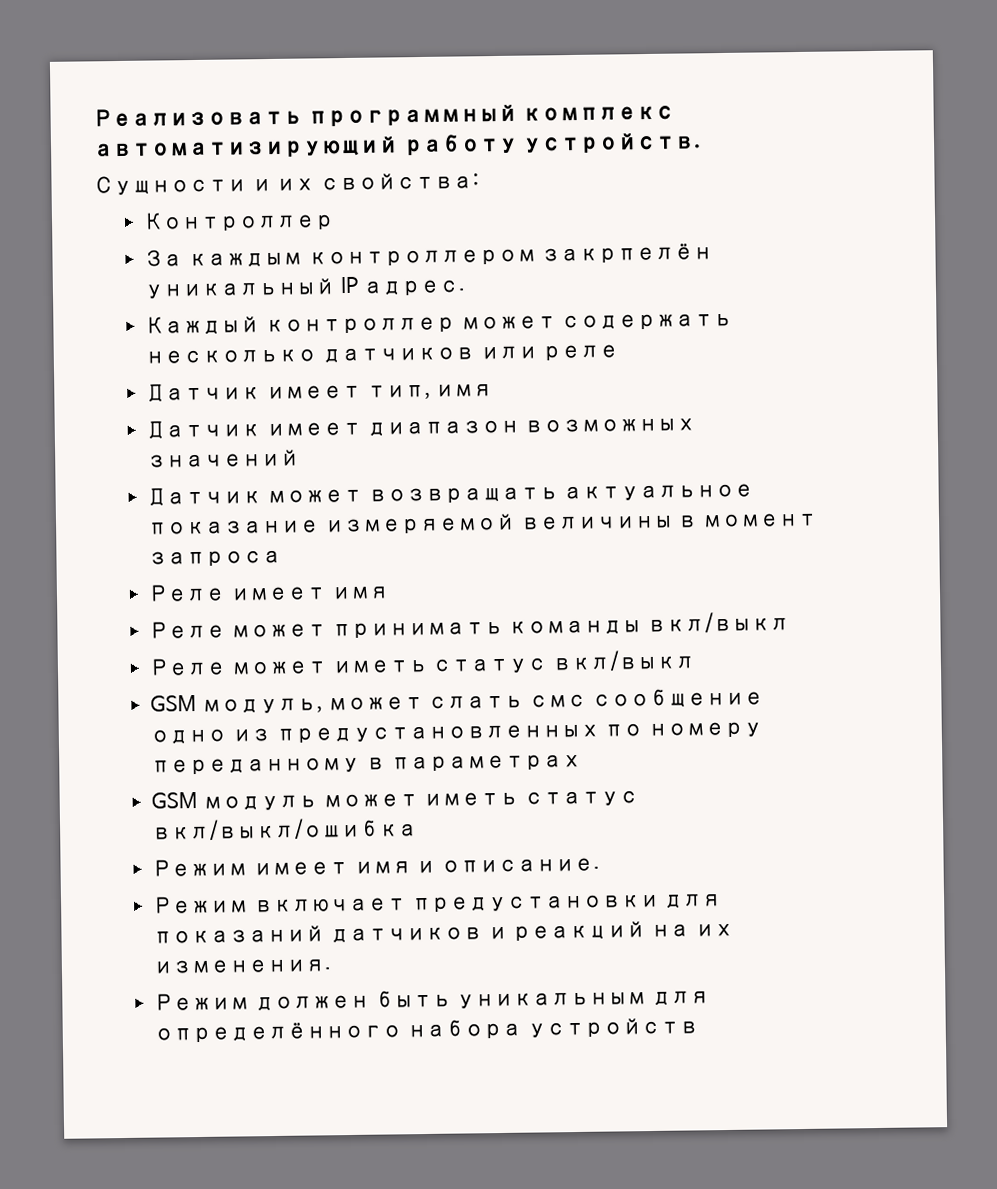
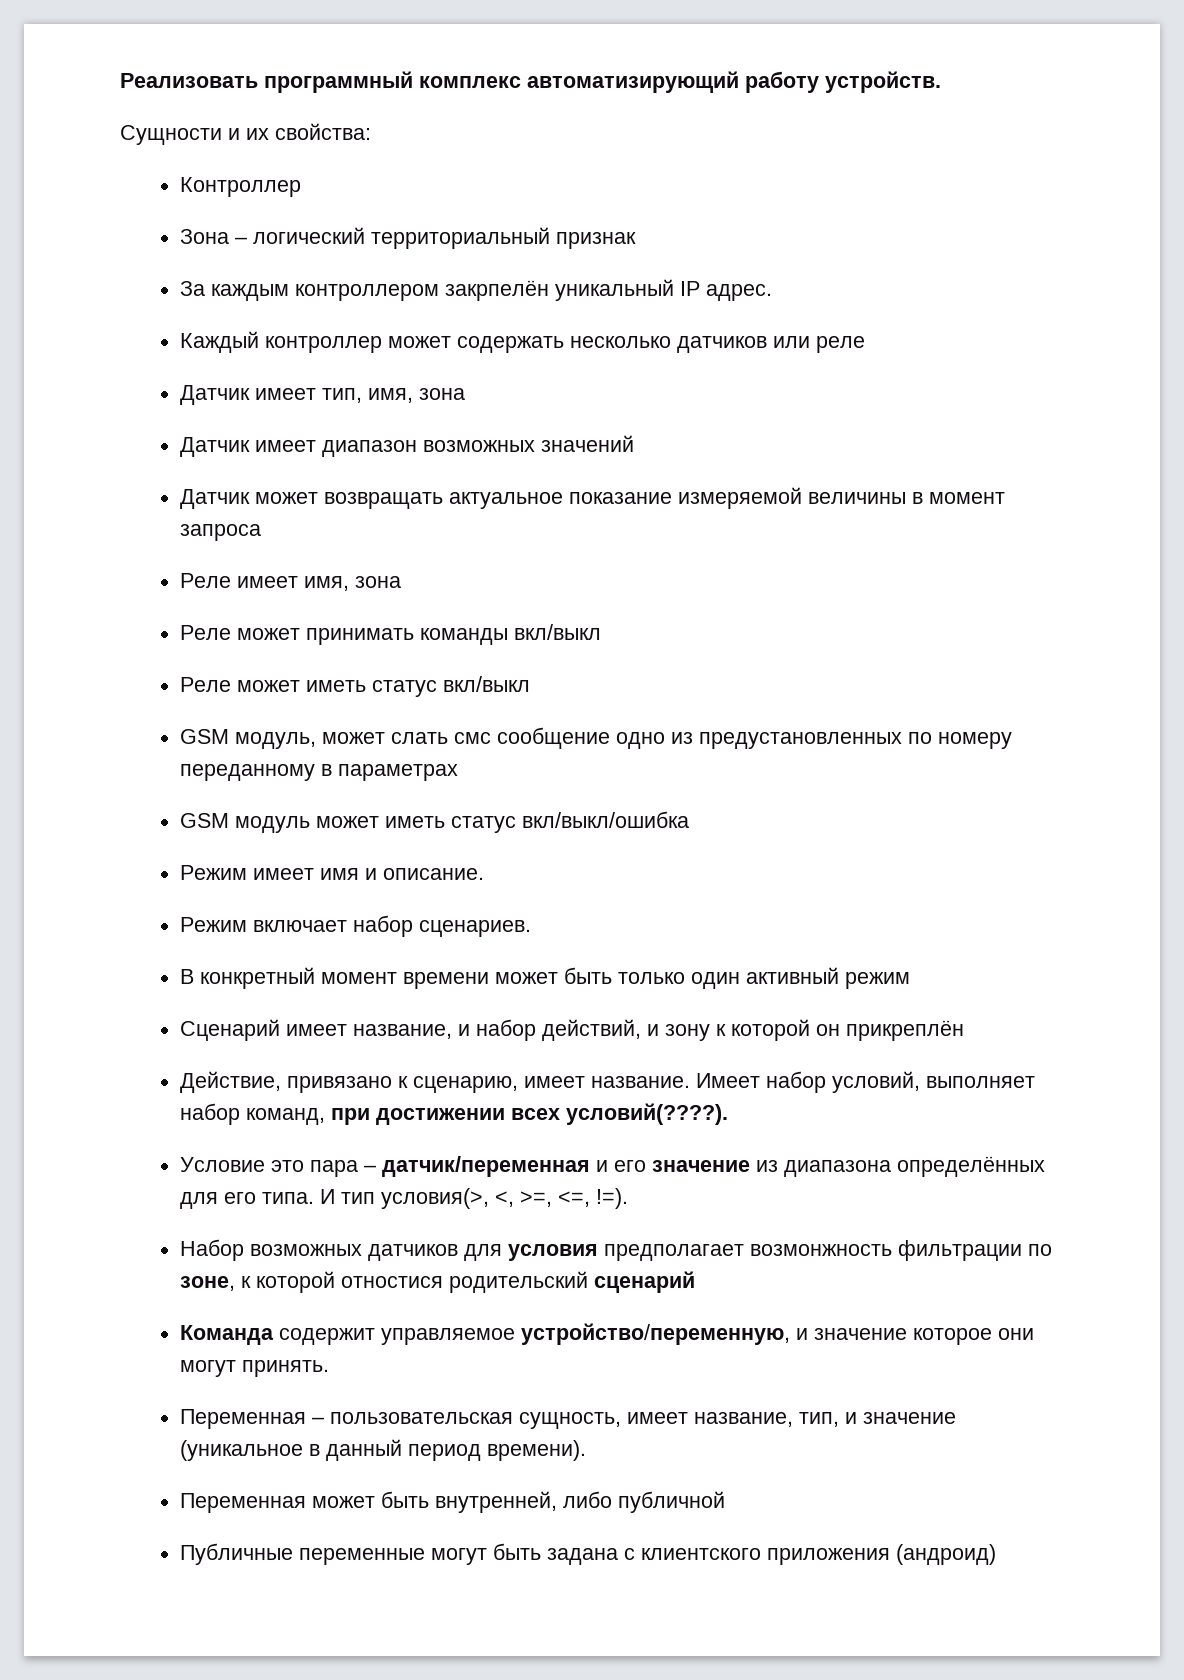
+ Зона – логический территориальный признак
- Датчик имеет тип, имя
+ Датчик имеет тип, имя, зона
- Реле имеет имя
+ Реле имеет имя, зона
- Режим включает предустановки для показаний датчиков и реакций на их изменения.
- Режим должен быть уникальным для определённого набора устройств
+ Режим включает набор сценариев.
+ В конкретный момент времени может быть только один активный режим
+ Сценарий имеет название, и набор действий, и зону к которой он прикреплён
+ Действие, привязано к сценарию, имеет название. Имеет набор условий, выполняет набор команд, при достижении всех условий(????).
+ Условие это пара – датчик/переменная и его значение из диапазона определённых для его типа. И тип условия(>, <, >=, <=, !=).
+ Набор возможных датчиков для условия предполагает возмонжность фильтрации по зоне, к которой отностися родительский сценарий
+ Команда содержит управляемое устройство/переменную, и значение которое они могут принять.
+ Переменная – пользовательская сущность, имеет название, тип, и значение (уникальное в данный период времени).
+ Переменная может быть внутренней, либо публичной
+ Публичные переменные могут быть задана с клиентского приложения (андроид)

